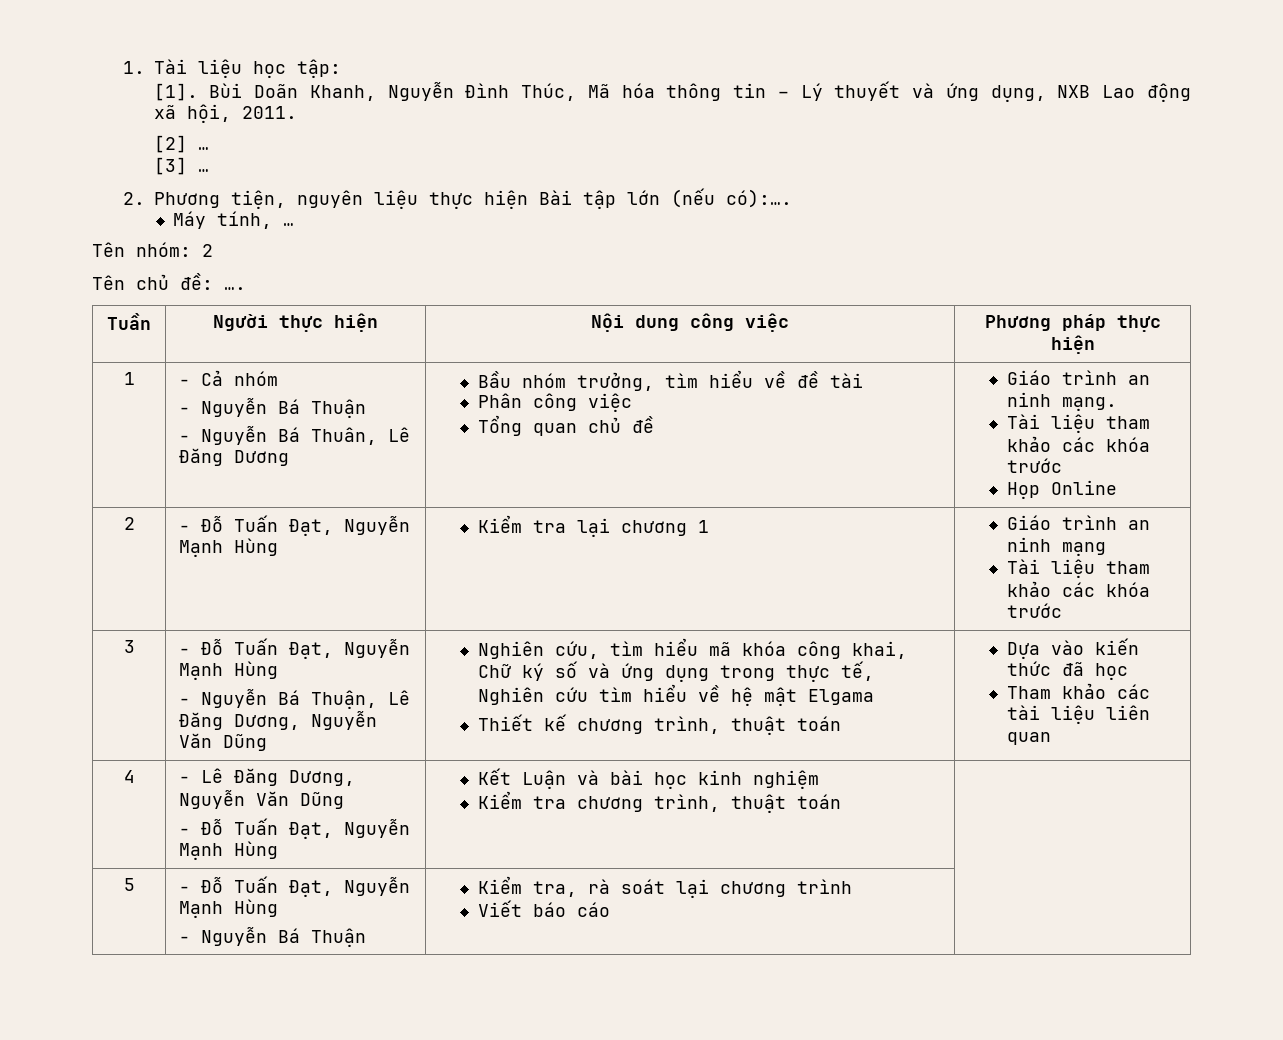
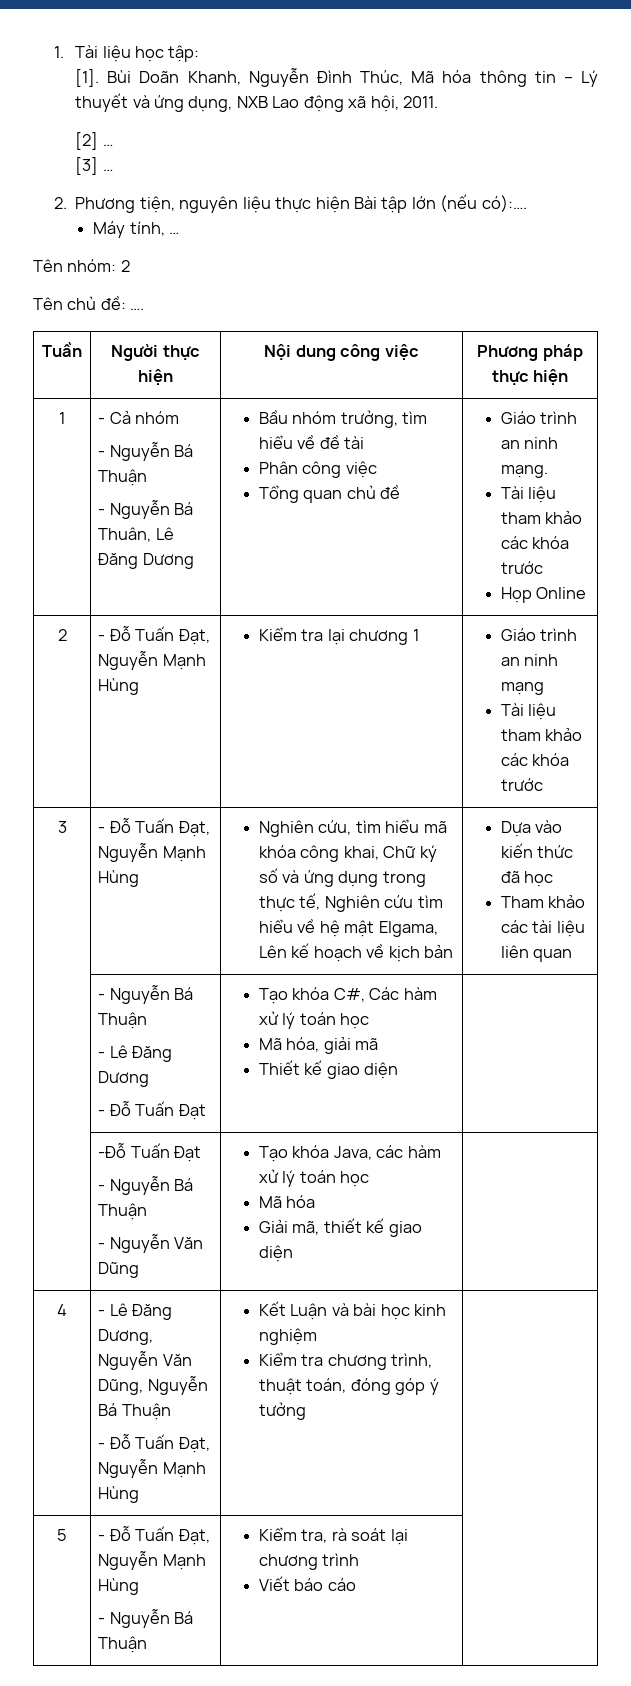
- - Nguyễn Bá Thuận, Lê Đăng Dương, Nguyễn Văn Dũng
- Nghiên cứu, tìm hiểu mã khóa công khai, Chữ ký số và ứng dụng trong thực tế, Nghiên cứu tìm hiểu về hệ mật Elgama
- Thiết kế chương trình, thuật toán
+ Nghiên cứu, tìm hiểu mã khóa công khai, Chữ ký số và ứng dụng trong thực tế, Nghiên cứu tìm hiểu về hệ mật Elgama, Lên kế hoạch về kịch bản
+ | - Nguyễn Bá Thuận
+ - Lê Đăng Dương
+ - Đỗ Tuấn Đạt | Tạo khóa C#, Các hàm xử lý toán học
+ Mã hóa, giải mã
+ Thiết kế giao diện |
+ | -Đỗ Tuấn Đạt
+ - Nguyễn Bá Thuận
+ - Nguyễn Văn Dũng | Tạo khóa Java, các hàm xử lý toán học
+ Mã hóa
+ Giải mã, thiết kế giao diện |
- 4 | - Lê Đăng Dương, Nguyễn Văn Dũng
+ 4 | - Lê Đăng Dương, Nguyễn Văn Dũng, Nguyễn Bá Thuận
  - Đỗ Tuấn Đạt, Nguyễn Mạnh Hùng | Kết Luận và bài học kinh nghiệm
- Kiểm tra chương trình, thuật toán |
+ Kiểm tra chương trình, thuật toán, đóng góp ý tưởng |

